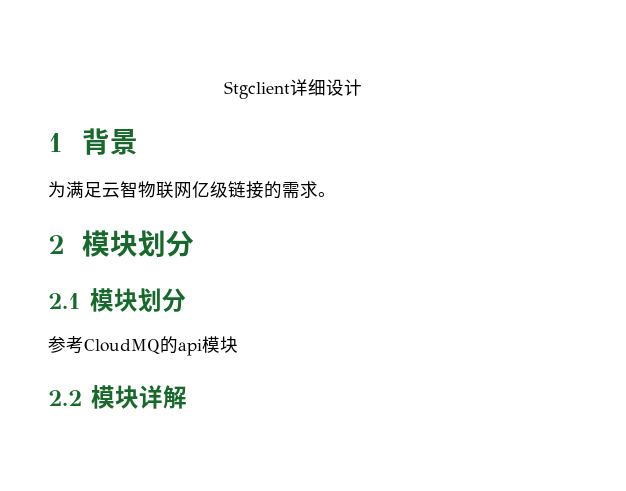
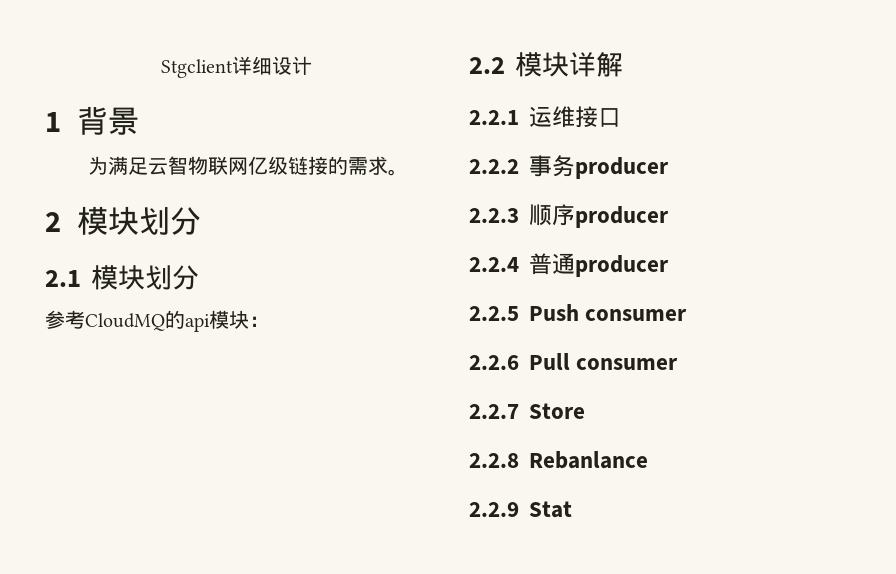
- 参考CloudMQ的api模块
+ 参考CloudMQ的api模块：
+ 2.2.1运维接口
+ 2.2.2事务producer
+ 2.2.3顺序producer
+ 2.2.4普通producer
+ 2.2.5 Push consumer
+ 2.2.6 Pull consumer
+ 2.2.7 Store
+ 2.2.8 Rebanlance
+ 2.2.9 Stat

